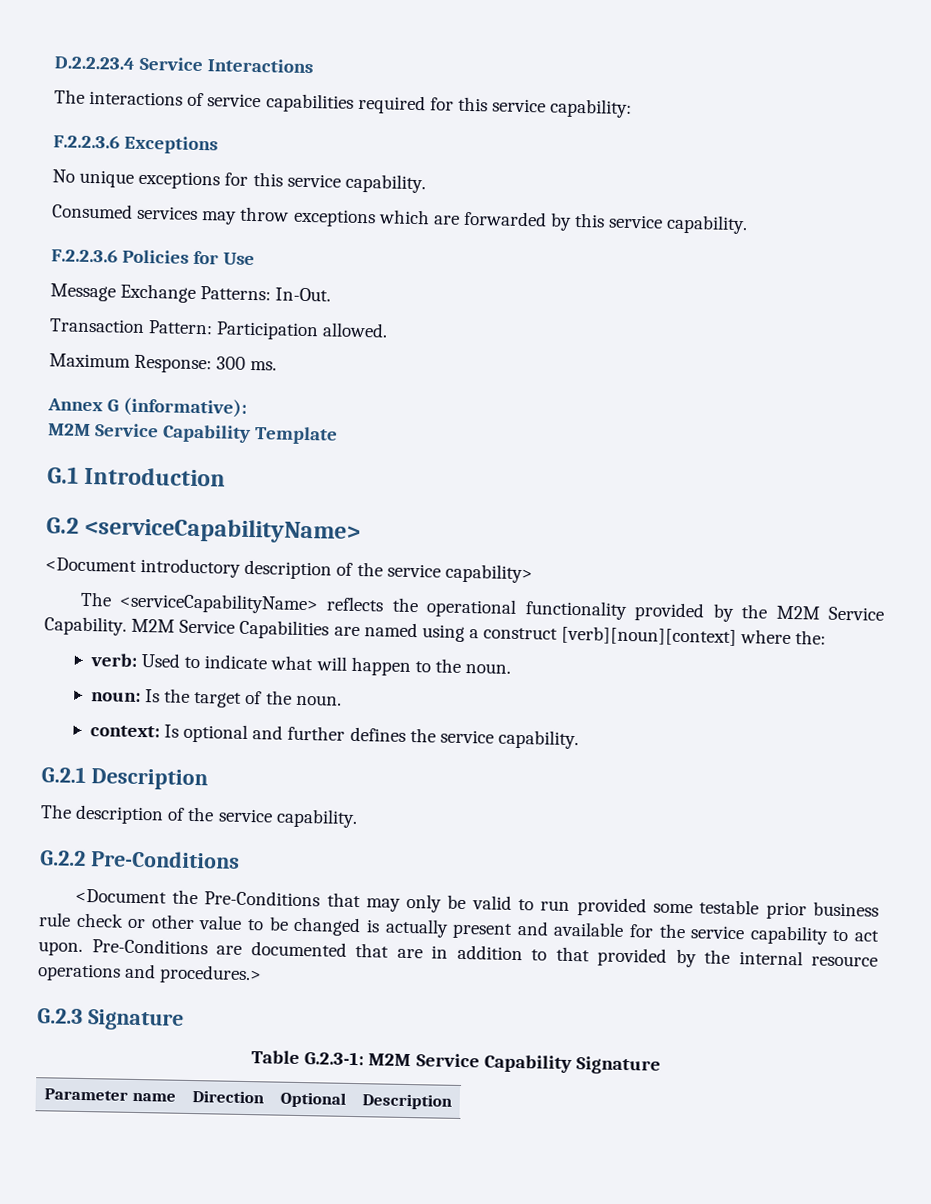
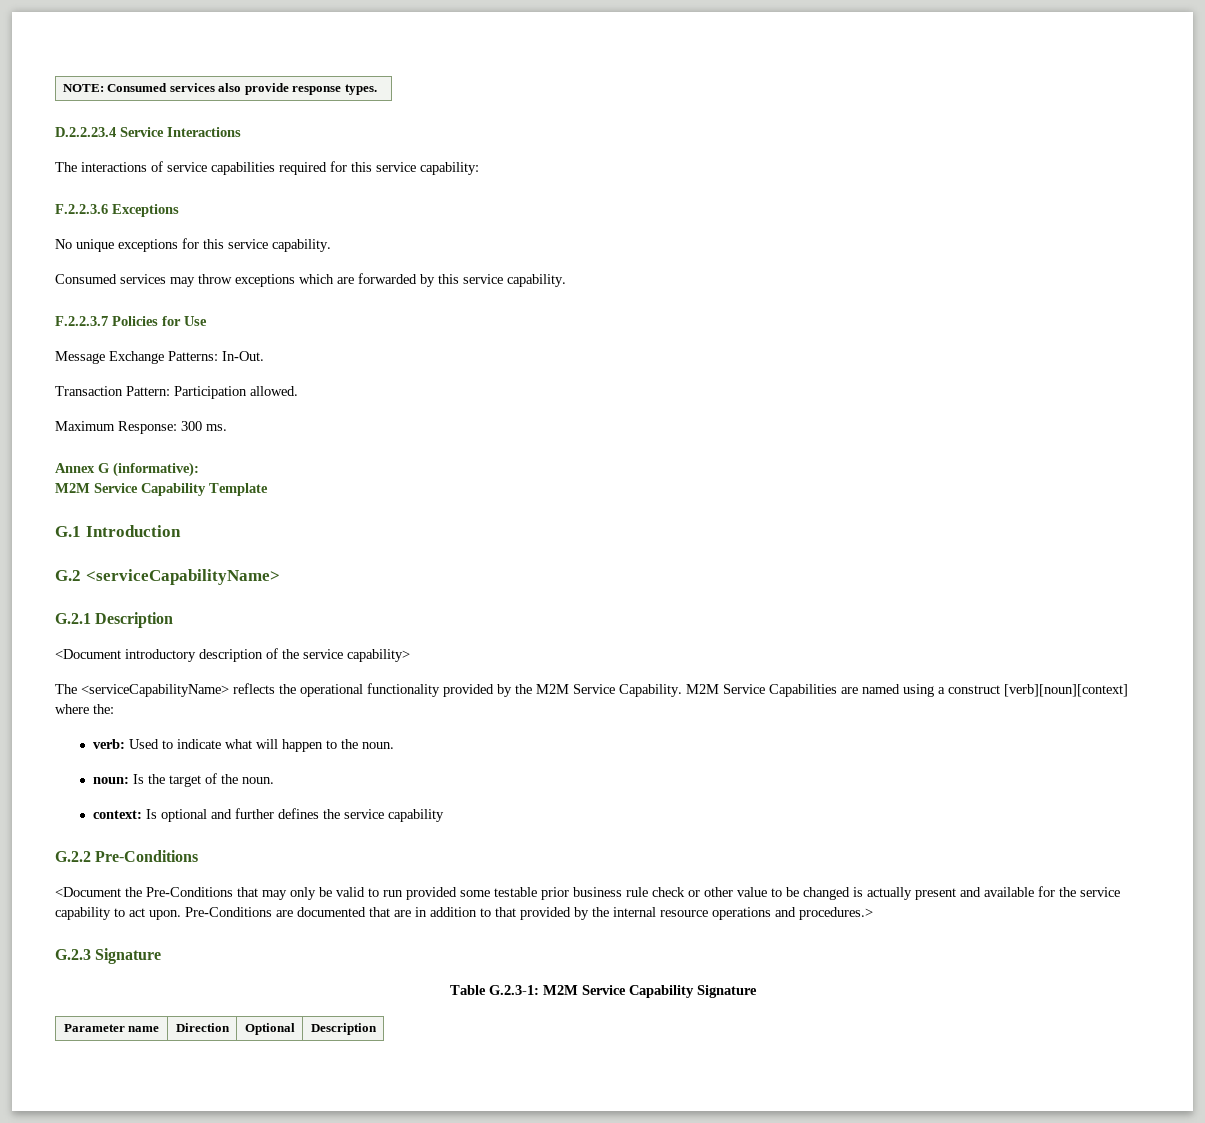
+ NOTE: Consumed services also provide response types.
- F.2.2.3.6 Policies for Use
+ F.2.2.3.7 Policies for Use
+ G.2.1 Description
- context: Is optional and further defines the service capability.
- G.2.1 Description
- The description of the service capability.
+ context: Is optional and further defines the service capability

